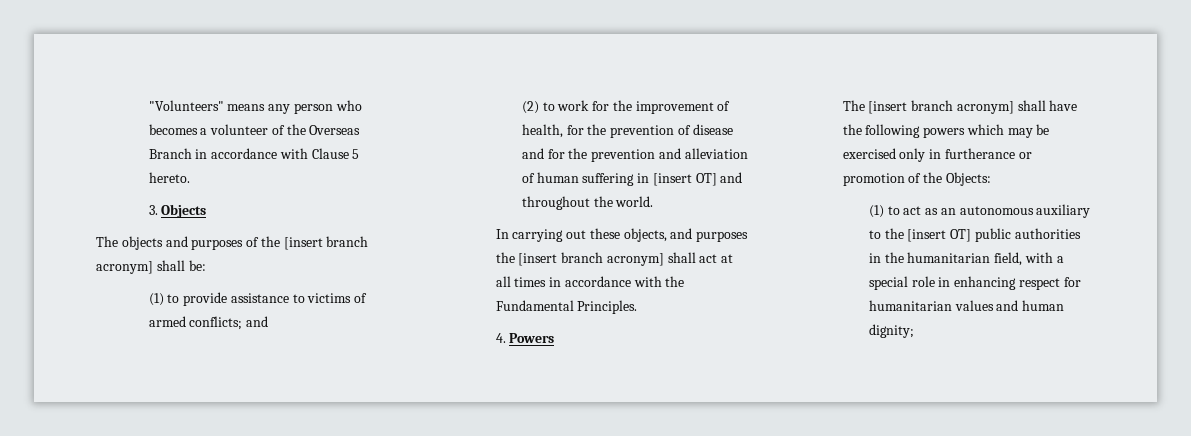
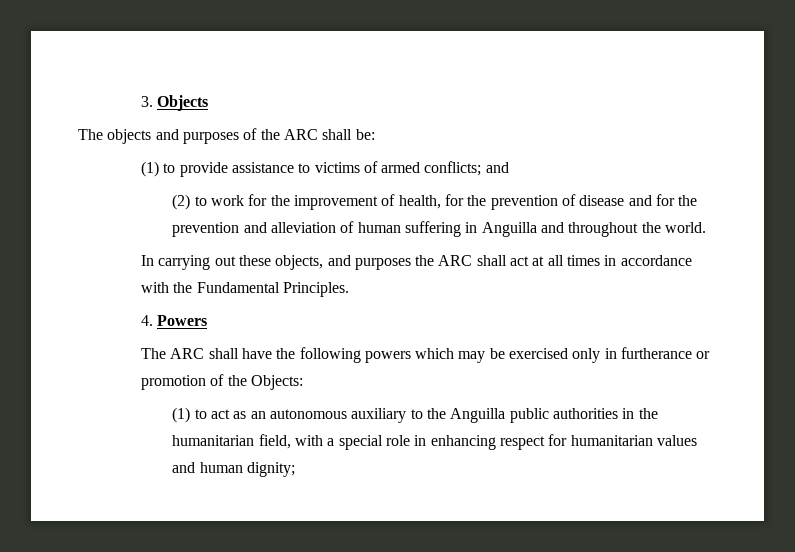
- "Volunteers" means any person who becomes a volunteer of the Overseas Branch in accordance with Clause 5 hereto.
- The objects and purposes of the [insert branch acronym] shall be:
+ The objects and purposes of the ARC shall be:
- (2) to work for the improvement of health, for the prevention of disease and for the prevention and alleviation of human suffering in [insert OT] and throughout the world.
+ (2) to work for the improvement of health, for the prevention of disease and for the prevention and alleviation of human suffering in Anguilla and throughout the world.
- In carrying out these objects, and purposes the [insert branch acronym] shall act at all times in accordance with the Fundamental Principles.
+ In carrying out these objects, and purposes the ARC shall act at all times in accordance with the Fundamental Principles.
- The [insert branch acronym] shall have the following powers which may be exercised only in furtherance or promotion of the Objects:
+ The ARC shall have the following powers which may be exercised only in furtherance or promotion of the Objects:
- (1) to act as an autonomous auxiliary to the [insert OT] public authorities in the humanitarian field, with a special role in enhancing respect for humanitarian values and human dignity;
+ (1) to act as an autonomous auxiliary to the Anguilla public authorities in the humanitarian field, with a special role in enhancing respect for humanitarian values and human dignity;

